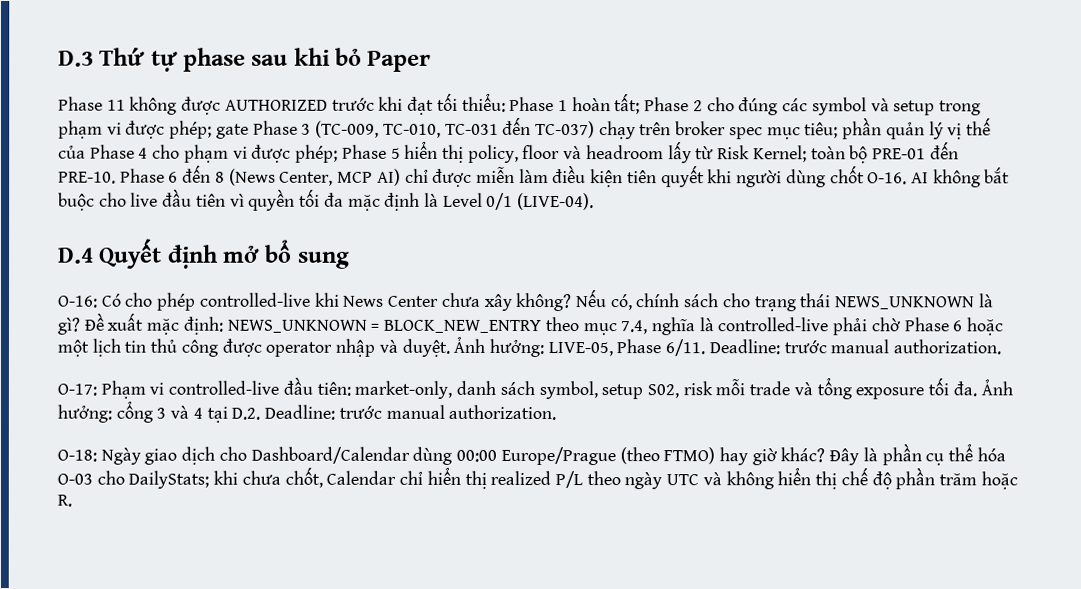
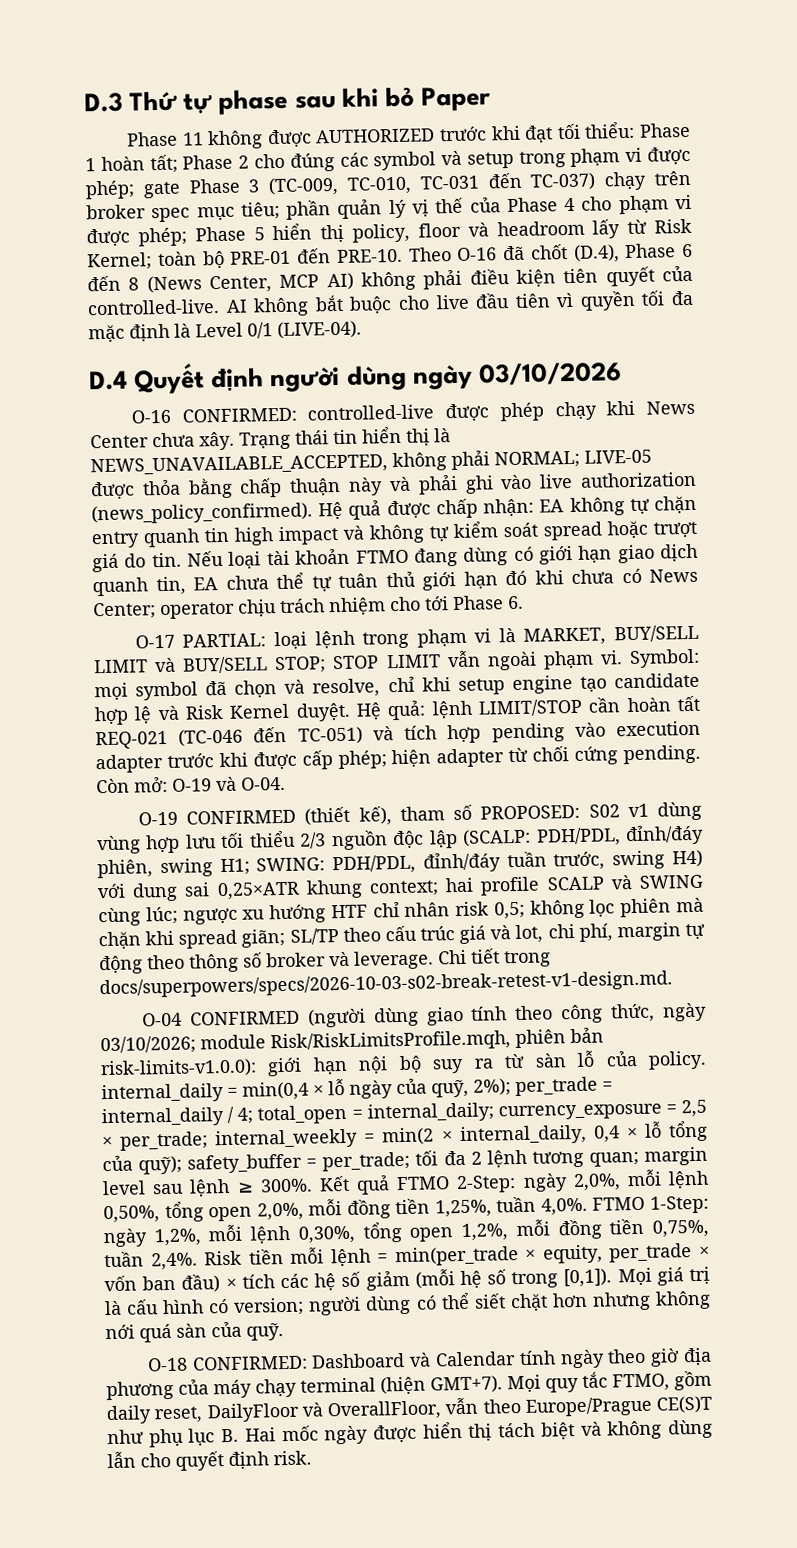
- Phase 6 đến 8 (News Center, MCP AI) chỉ được miễn làm điều kiện tiên quyết khi người dùng chốt O-16.
+ Theo O-16 đã chốt (D.4), Phase 6 đến 8 (News Center, MCP AI) không phải điều kiện tiên quyết của controlled-live.
- D.4 Quyết định mở bổ sung
- O-16: Có cho phép controlled-live khi News Center chưa xây không? Nếu có, chính sách cho trạng thái NEWS_UNKNOWN là gì? Đề xuất mặc định: NEWS_UNKNOWN = BLOCK_NEW_ENTRY theo mục 7.4, nghĩa là controlled-live phải chờ Phase 6 hoặc một lịch tin thủ công được operator nhập và duyệt. Ảnh hưởng: LIVE-05, Phase 6/11. Deadline: trước manual authorization.
- O-17: Phạm vi controlled-live đầu tiên: market-only, danh sách symbol, setup S02, risk mỗi trade và tổng exposure tối đa. Ảnh hưởng: cổng 3 và 4 tại D.2. Deadline: trước manual authorization.
- O-18: Ngày giao dịch cho Dashboard/Calendar dùng 00:00 Europe/Prague (theo FTMO) hay giờ khác? Đây là phần cụ thể hóa O-03 cho DailyStats; khi chưa chốt, Calendar chỉ hiển thị realized P/L theo ngày UTC và không hiển thị chế độ phần trăm hoặc R.
+ D.4 Quyết định người dùng ngày 03/10/2026
+ O-16 CONFIRMED: controlled-live được phép chạy khi News Center chưa xây. Trạng thái tin hiển thị là NEWS_UNAVAILABLE_ACCEPTED, không phải NORMAL; LIVE-05 được thỏa bằng chấp thuận này và phải ghi vào live authorization (news_policy_confirmed). Hệ quả được chấp nhận: EA không tự chặn entry quanh tin high impact và không tự kiểm soát spread hoặc trượt giá do tin. Nếu loại tài khoản FTMO đang dùng có giới hạn giao dịch quanh tin, EA chưa thể tự tuân thủ giới hạn đó khi chưa có News Center; operator chịu trách nhiệm cho tới Phase 6.
+ O-17 PARTIAL: loại lệnh trong phạm vi là MARKET, BUY/SELL LIMIT và BUY/SELL STOP; STOP LIMIT vẫn ngoài phạm vi. Symbol: mọi symbol đã chọn và resolve, chỉ khi setup engine tạo candidate hợp lệ và Risk Kernel duyệt. Hệ quả: lệnh LIMIT/STOP cần hoàn tất REQ-021 (TC-046 đến TC-051) và tích hợp pending vào execution adapter trước khi được cấp phép; hiện adapter từ chối cứng pending. Còn mở: O-19 và O-04.
+ O-19 CONFIRMED (thiết kế), tham số PROPOSED: S02 v1 dùng vùng hợp lưu tối thiểu 2/3 nguồn độc lập (SCALP: PDH/PDL, đỉnh/đáy phiên, swing H1; SWING: PDH/PDL, đỉnh/đáy tuần trước, swing H4) với dung sai 0,25×ATR khung context; hai profile SCALP và SWING cùng lúc; ngược xu hướng HTF chỉ nhân risk 0,5; không lọc phiên mà chặn khi spread giãn; SL/TP theo cấu trúc giá và lot, chi phí, margin tự động theo thông số broker và leverage. Chi tiết trong docs/superpowers/specs/2026-10-03-s02-break-retest-v1-design.md.
+ O-04 CONFIRMED (người dùng giao tính theo công thức, ngày 03/10/2026; module Risk/RiskLimitsProfile.mqh, phiên bản risk-limits-v1.0.0): giới hạn nội bộ suy ra từ sàn lỗ của policy. internal_daily = min(0,4 × lỗ ngày của quỹ, 2%); per_trade = internal_daily / 4; total_open = internal_daily; currency_exposure = 2,5 × per_trade; internal_weekly = min(2 × internal_daily, 0,4 × lỗ tổng của quỹ); safety_buffer = per_trade; tối đa 2 lệnh tương quan; margin level sau lệnh ≥ 300%. Kết quả FTMO 2-Step: ngày 2,0%, mỗi lệnh 0,50%, tổng open 2,0%, mỗi đồng tiền 1,25%, tuần 4,0%. FTMO 1-Step: ngày 1,2%, mỗi lệnh 0,30%, tổng open 1,2%, mỗi đồng tiền 0,75%, tuần 2,4%. Risk tiền mỗi lệnh = min(per_trade × equity, per_trade × vốn ban đầu) × tích các hệ số giảm (mỗi hệ số trong [0,1]). Mọi giá trị là cấu hình có version; người dùng có thể siết chặt hơn nhưng không nới quá sàn của quỹ.
+ O-18 CONFIRMED: Dashboard và Calendar tính ngày theo giờ địa phương của máy chạy terminal (hiện GMT+7). Mọi quy tắc FTMO, gồm daily reset, DailyFloor và OverallFloor, vẫn theo Europe/Prague CE(S)T như phụ lục B. Hai mốc ngày được hiển thị tách biệt và không dùng lẫn cho quyết định risk.

